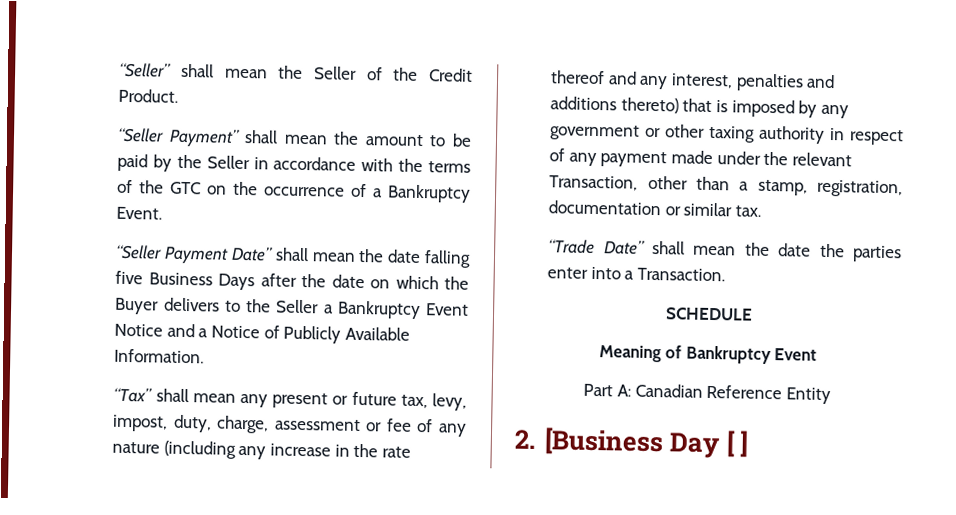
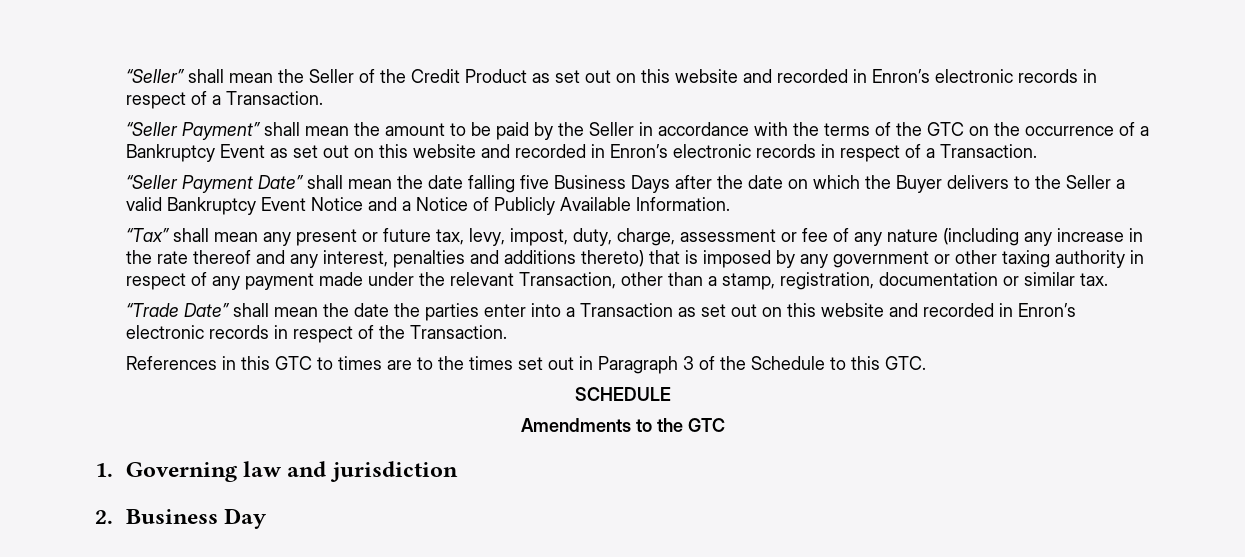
- “Seller” shall mean the Seller of the Credit Product.
+ “Seller” shall mean the Seller of the Credit Product as set out on this website and recorded in Enron’s electronic records in respect of a Transaction.
- “Seller Payment” shall mean the amount to be paid by the Seller in accordance with the terms of the GTC on the occurrence of a Bankruptcy Event.
+ “Seller Payment” shall mean the amount to be paid by the Seller in accordance with the terms of the GTC on the occurrence of a Bankruptcy Event as set out on this website and recorded in Enron’s electronic records in respect of a Transaction.
- “Seller Payment Date” shall mean the date falling five Business Days after the date on which the Buyer delivers to the Seller a Bankruptcy Event Notice and a Notice of Publicly Available Information.
+ “Seller Payment Date” shall mean the date falling five Business Days after the date on which the Buyer delivers to the Seller a valid Bankruptcy Event Notice and a Notice of Publicly Available Information.
- “Trade Date” shall mean the date the parties enter into a Transaction.
+ “Trade Date” shall mean the date the parties enter into a Transaction as set out on this website and recorded in Enron’s electronic records in respect of the Transaction.
+ References in this GTC to times are to the times set out in Paragraph 3 of the Schedule to this GTC.
  SCHEDULE
- Meaning of Bankruptcy Event
- Part A: Canadian Reference Entity
- 2. [Business Day [ ]
+ Amendments to the GTC
+ 1. Governing law and jurisdiction
+ 2. Business Day

